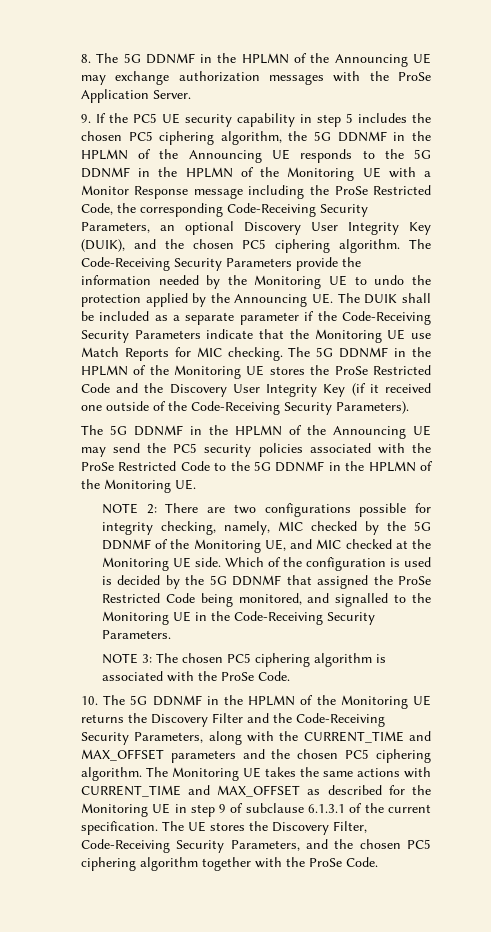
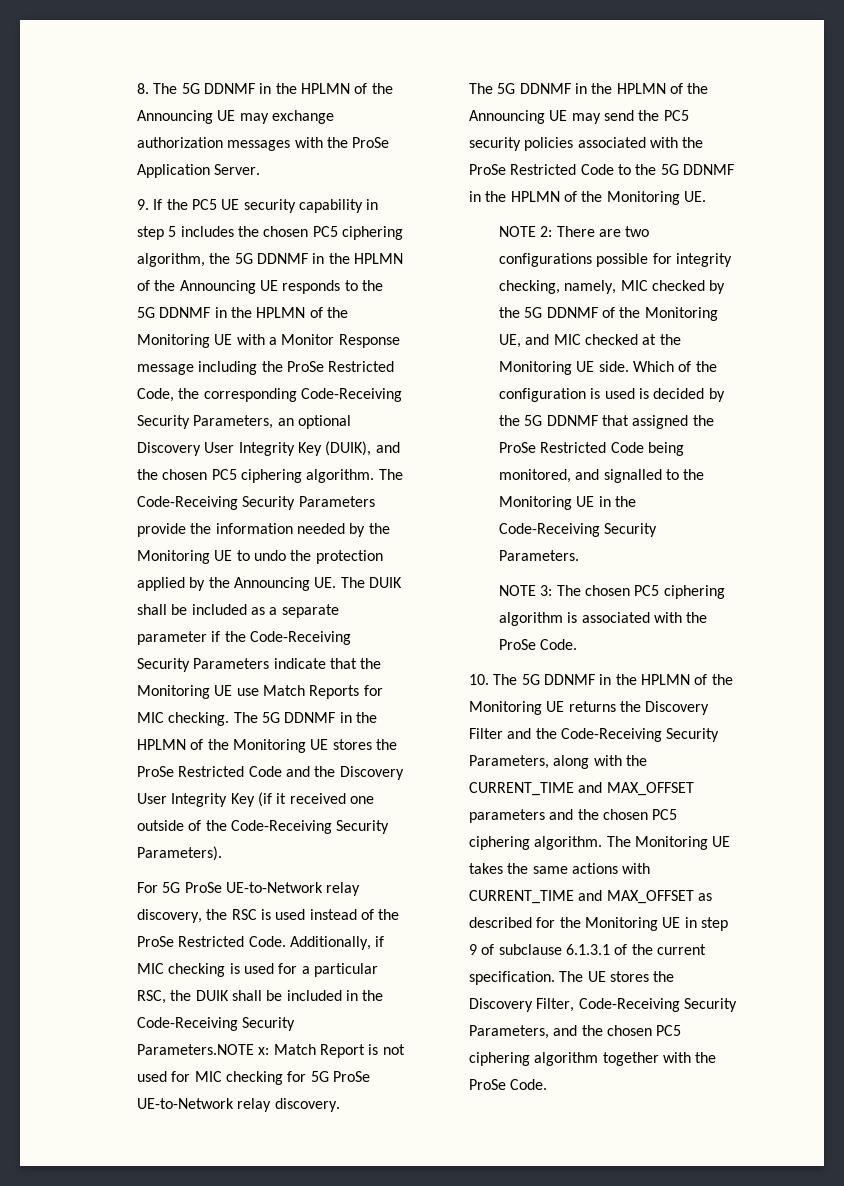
+ For 5G ProSe UE-to-Network relay discovery, the RSC is used instead of the ProSe Restricted Code. Additionally, if MIC checking is used for a particular RSC, the DUIK shall be included in the Code-Receiving Security Parameters.NOTE x: Match Report is not used for MIC checking for 5G ProSe UE-to-Network relay discovery.

